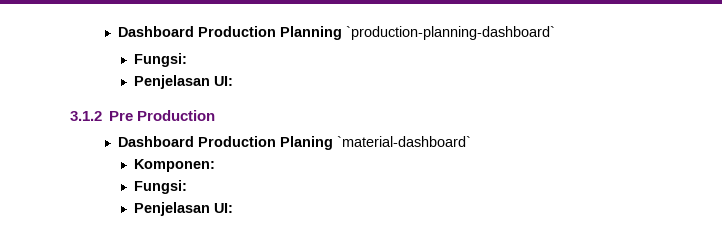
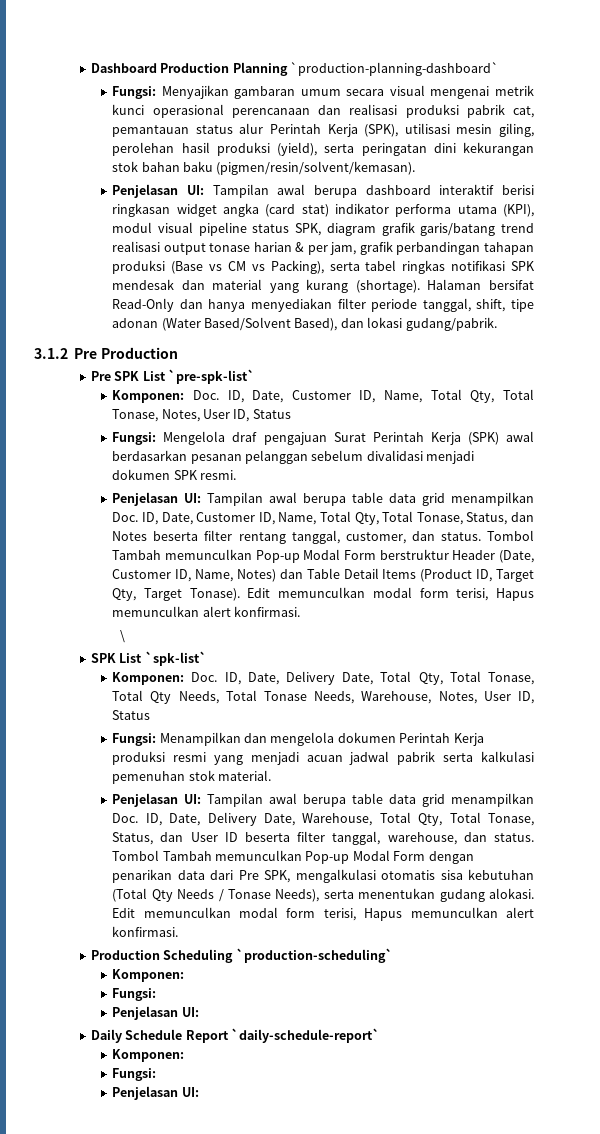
  Dashboard Production Planning `production-planning-dashboard`
+ Fungsi: Menyajikan gambaran umum secara visual mengenai metrik kunci operasional perencanaan dan realisasi produksi pabrik cat, pemantauan status alur Perintah Kerja (SPK), utilisasi mesin giling, perolehan hasil produksi (yield), serta peringatan dini kekurangan stok bahan baku (pigmen/resin/solvent/kemasan).
+ Penjelasan UI: Tampilan awal berupa dashboard interaktif berisi ringkasan widget angka (card stat) indikator performa utama (KPI), modul visual pipeline status SPK, diagram grafik garis/batang trend realisasi output tonase harian & per jam, grafik perbandingan tahapan produksi (Base vs CM vs Packing), serta tabel ringkas notifikasi SPK mendesak dan material yang kurang (shortage). Halaman bersifat Read-Only dan hanya menyediakan filter periode tanggal, shift, tipe adonan (Water Based/Solvent Based), dan lokasi gudang/pabrik.
+ 3.1.2 Pre Production
+ Pre SPK List `pre-spk-list`
+ Komponen: Doc. ID, Date, Customer ID, Name, Total Qty, Total Tonase, Notes, User ID, Status
+ Fungsi: Mengelola draf pengajuan Surat Perintah Kerja (SPK) awal berdasarkan pesanan pelanggan sebelum divalidasi menjadi dokumen SPK resmi.
+ Penjelasan UI: Tampilan awal berupa table data grid menampilkan Doc. ID, Date, Customer ID, Name, Total Qty, Total Tonase, Status, dan Notes beserta filter rentang tanggal, customer, dan status. Tombol Tambah memunculkan Pop-up Modal Form berstruktur Header (Date, Customer ID, Name, Notes) dan Table Detail Items (Product ID, Target Qty, Target Tonase). Edit memunculkan modal form terisi, Hapus memunculkan alert konfirmasi.
+ \
+ SPK List `spk-list`
+ Komponen: Doc. ID, Date, Delivery Date, Total Qty, Total Tonase, Total Qty Needs, Total Tonase Needs, Warehouse, Notes, User ID, Status
+ Fungsi: Menampilkan dan mengelola dokumen Perintah Kerja produksi resmi yang menjadi acuan jadwal pabrik serta kalkulasi pemenuhan stok material.
+ Penjelasan UI: Tampilan awal berupa table data grid menampilkan Doc. ID, Date, Delivery Date, Warehouse, Total Qty, Total Tonase, Status, dan User ID beserta filter tanggal, warehouse, dan status. Tombol Tambah memunculkan Pop-up Modal Form dengan penarikan data dari Pre SPK, mengalkulasi otomatis sisa kebutuhan (Total Qty Needs / Tonase Needs), serta menentukan gudang alokasi. Edit memunculkan modal form terisi, Hapus memunculkan alert konfirmasi.
+ Production Scheduling `production-scheduling`
+ Komponen:
  Fungsi:
  Penjelasan UI:
- 3.1.2 Pre Production
- Dashboard Production Planing `material-dashboard`
+ Daily Schedule Report `daily-schedule-report`

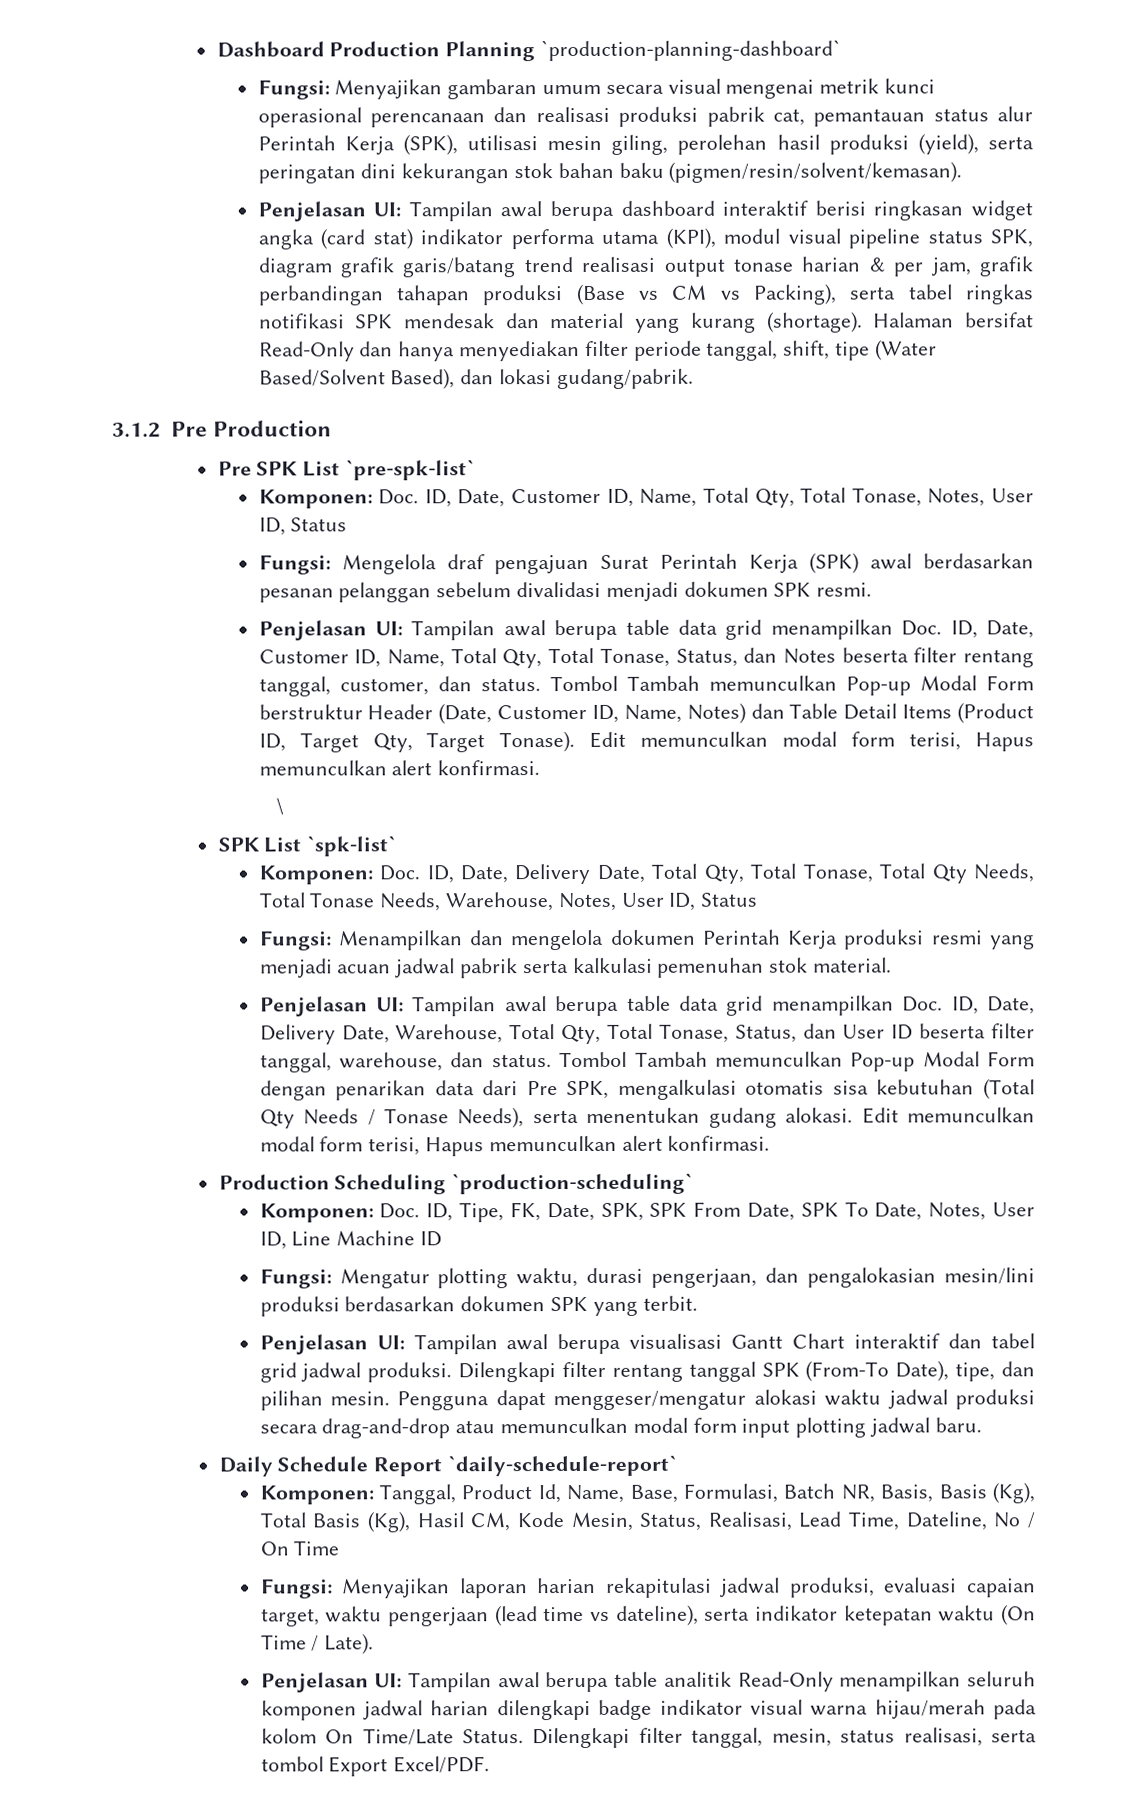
- Halaman bersifat Read-Only dan hanya menyediakan filter periode tanggal, shift, tipe adonan (Water Based/Solvent Based), dan lokasi gudang/pabrik.
+ Halaman bersifat Read-Only dan hanya menyediakan filter periode tanggal, shift, tipe (Water Based/Solvent Based), dan lokasi gudang/pabrik.
  Production Scheduling `production-scheduling`
- Komponen:
- Fungsi:
- Penjelasan UI:
+ Komponen: Doc. ID, Tipe, FK, Date, SPK, SPK From Date, SPK To Date, Notes, User ID, Line Machine ID
+ Fungsi: Mengatur plotting waktu, durasi pengerjaan, dan pengalokasian mesin/lini produksi berdasarkan dokumen SPK yang terbit.
+ Penjelasan UI: Tampilan awal berupa visualisasi Gantt Chart interaktif dan tabel grid jadwal produksi. Dilengkapi filter rentang tanggal SPK (From-To Date), tipe, dan pilihan mesin. Pengguna dapat menggeser/mengatur alokasi waktu jadwal produksi secara drag-and-drop atau memunculkan modal form input plotting jadwal baru.
  Daily Schedule Report `daily-schedule-report`
- Komponen:
- Fungsi:
- Penjelasan UI:
+ Komponen: Tanggal, Product Id, Name, Base, Formulasi, Batch NR, Basis, Basis (Kg), Total Basis (Kg), Hasil CM, Kode Mesin, Status, Realisasi, Lead Time, Dateline, No / On Time
+ Fungsi: Menyajikan laporan harian rekapitulasi jadwal produksi, evaluasi capaian target, waktu pengerjaan (lead time vs dateline), serta indikator ketepatan waktu (On Time / Late).
+ Penjelasan UI: Tampilan awal berupa table analitik Read-Only menampilkan seluruh komponen jadwal harian dilengkapi badge indikator visual warna hijau/merah pada kolom On Time/Late Status. Dilengkapi filter tanggal, mesin, status realisasi, serta tombol Export Excel/PDF.

